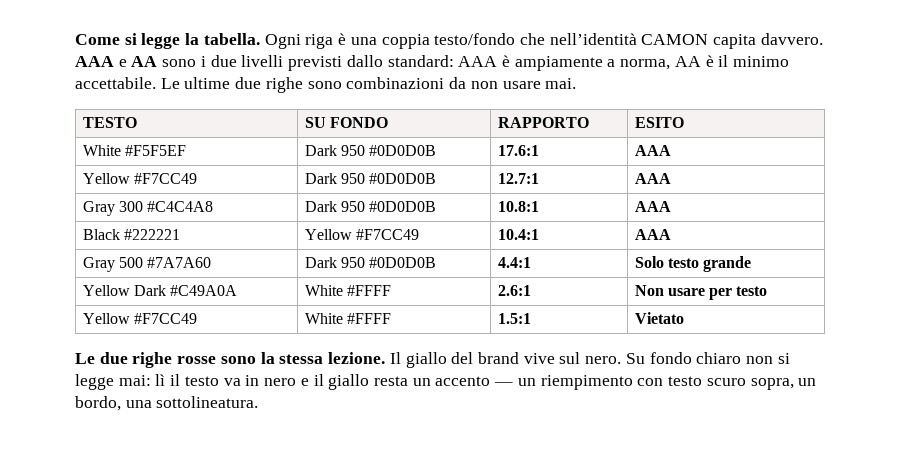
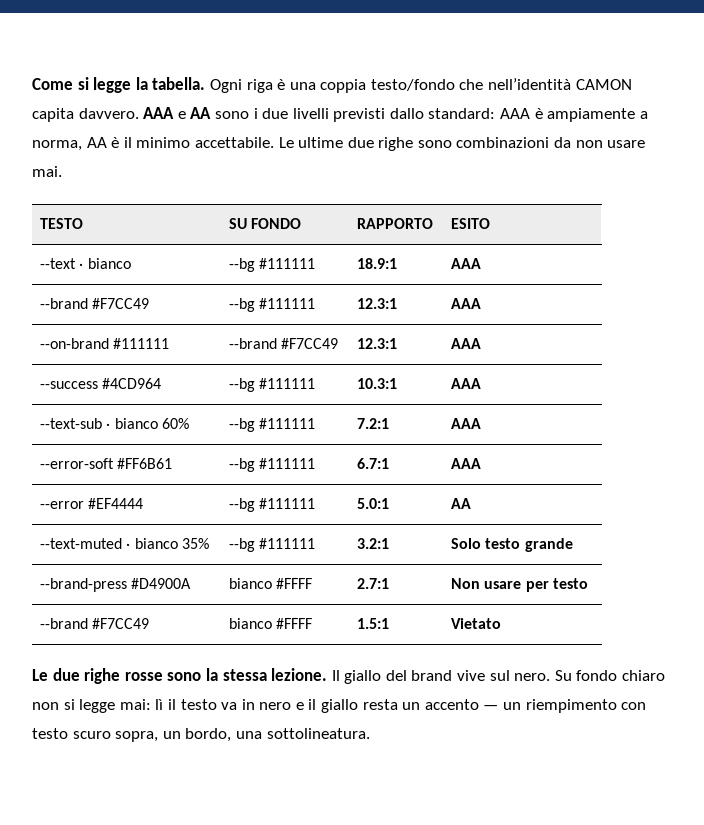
- White #F5F5EF | Dark 950 #0D0D0B | 17.6:1 | AAA
- Yellow #F7CC49 | Dark 950 #0D0D0B | 12.7:1 | AAA
- Gray 300 #C4C4A8 | Dark 950 #0D0D0B | 10.8:1 | AAA
- Black #222221 | Yellow #F7CC49 | 10.4:1 | AAA
- Gray 500 #7A7A60 | Dark 950 #0D0D0B | 4.4:1 | Solo testo grande
+ --text · bianco | --bg #111111 | 18.9:1 | AAA
+ --brand #F7CC49 | --bg #111111 | 12.3:1 | AAA
+ --on-brand #111111 | --brand #F7CC49 | 12.3:1 | AAA
+ --success #4CD964 | --bg #111111 | 10.3:1 | AAA
+ --text-sub · bianco 60% | --bg #111111 | 7.2:1 | AAA
+ --error-soft #FF6B61 | --bg #111111 | 6.7:1 | AAA
+ --error #EF4444 | --bg #111111 | 5.0:1 | AA
+ --text-muted · bianco 35% | --bg #111111 | 3.2:1 | Solo testo grande
- Yellow Dark #C49A0A | White #FFFF | 2.6:1 | Non usare per testo
+ --brand-press #D4900A | bianco #FFFF | 2.7:1 | Non usare per testo
- Yellow #F7CC49 | White #FFFF | 1.5:1 | Vietato
+ --brand #F7CC49 | bianco #FFFF | 1.5:1 | Vietato

